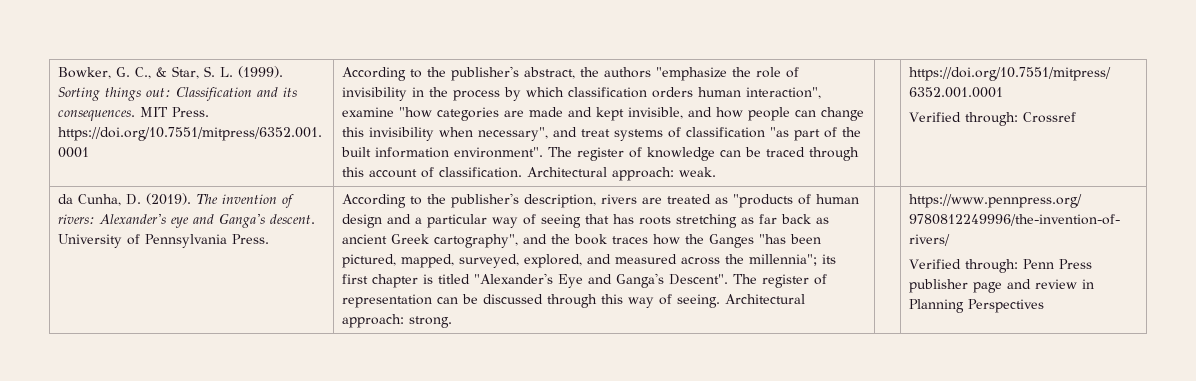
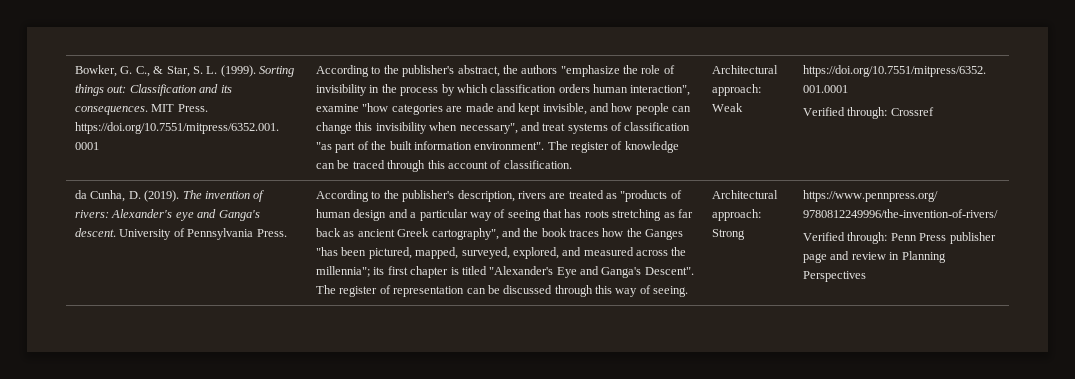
- The register of knowledge can be traced through this account of classification. Architectural approach: weak.
+ The register of knowledge can be traced through this account of classification. | Architectural approach: Weak
- The register of representation can be discussed through this way of seeing. Architectural approach: strong.
+ The register of representation can be discussed through this way of seeing. | Architectural approach: Strong

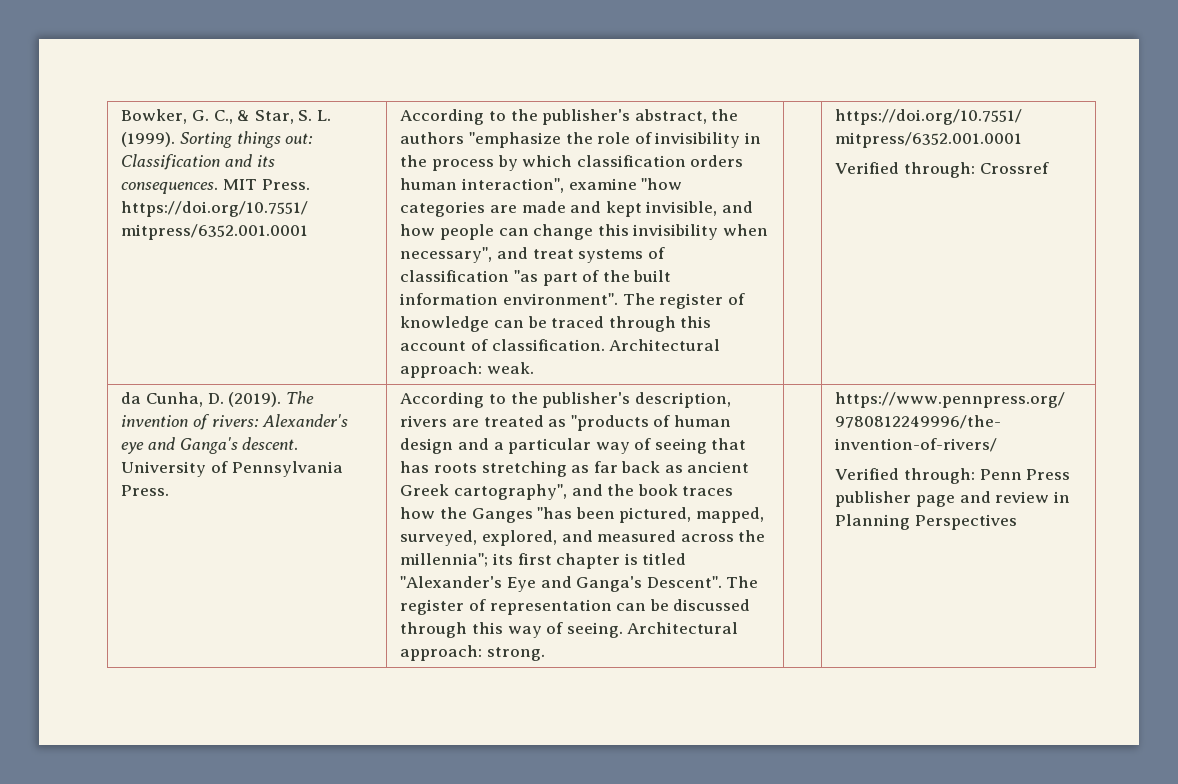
- The register of knowledge can be traced through this account of classification. | Architectural approach: Weak
+ The register of knowledge can be traced through this account of classification. Architectural approach: weak.
- The register of representation can be discussed through this way of seeing. | Architectural approach: Strong
+ The register of representation can be discussed through this way of seeing. Architectural approach: strong.

